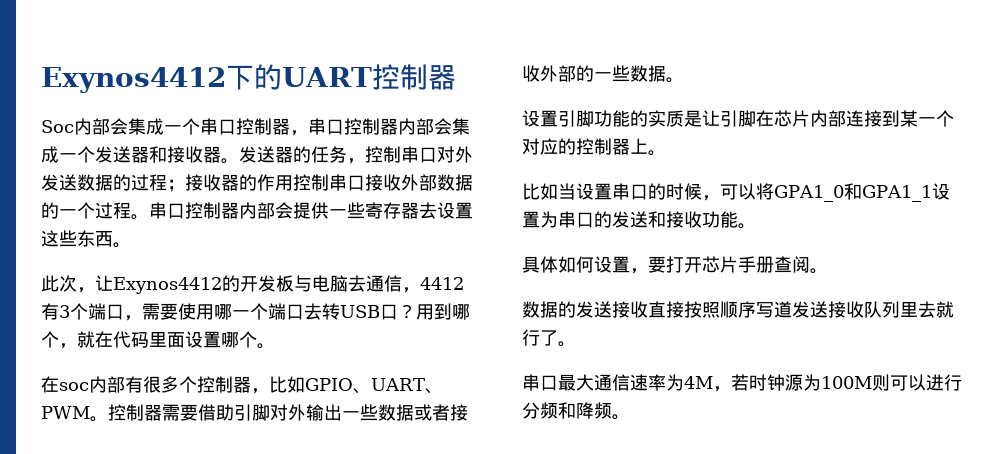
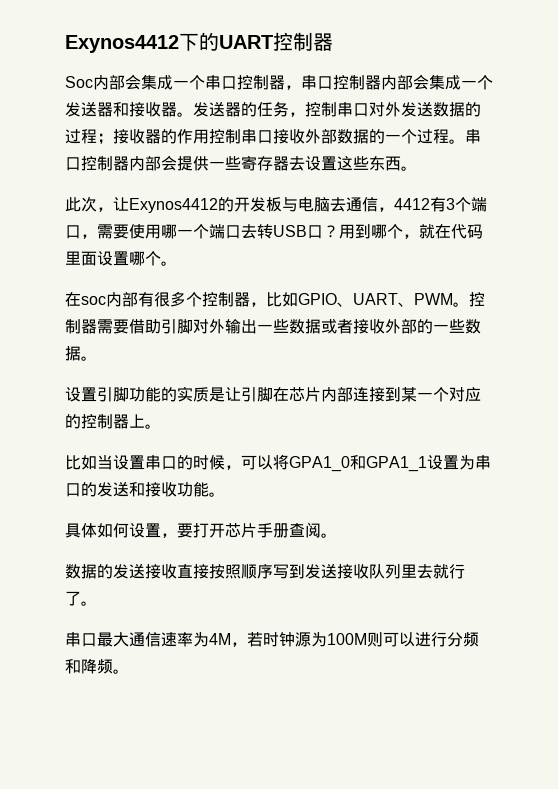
- 数据的发送接收直接按照顺序写道发送接收队列里去就行了。
+ 数据的发送接收直接按照顺序写到发送接收队列里去就行了。

